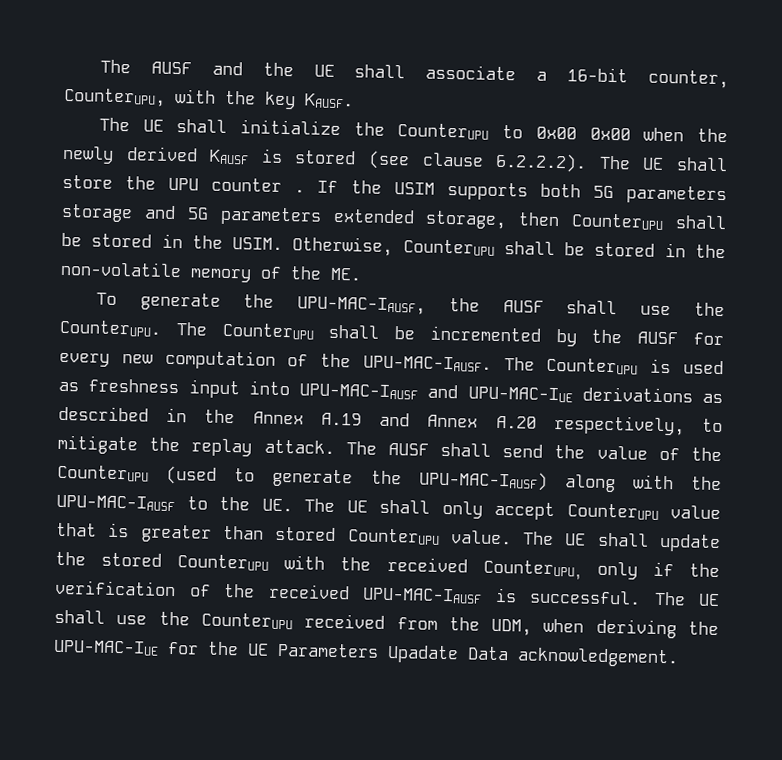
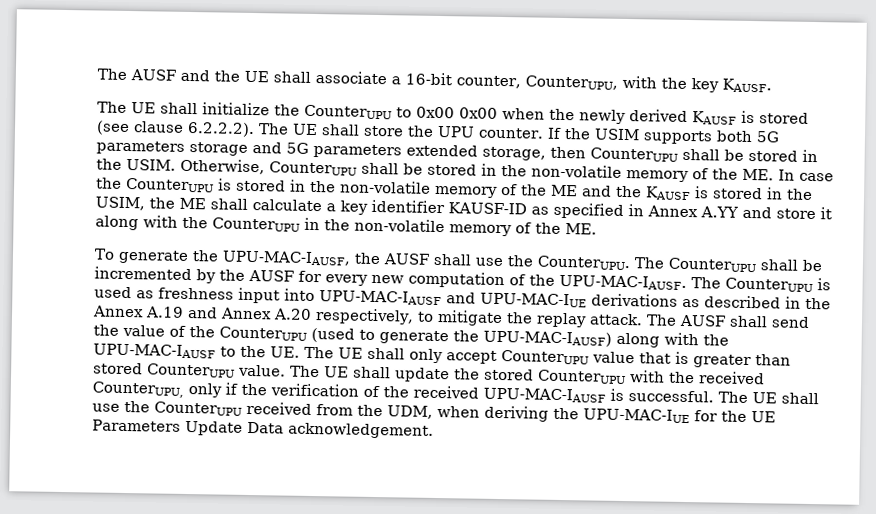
- The UE shall initialize the CounterUPU to 0x00 0x00 when the newly derived KAUSF is stored (see clause 6.2.2.2). The UE shall store the UPU counter .
+ The UE shall initialize the CounterUPU to 0x00 0x00 when the newly derived KAUSF is stored (see clause 6.2.2.2). The UE shall store the UPU counter.
- Otherwise, CounterUPU shall be stored in the non-volatile memory of the ME.
+ Otherwise, CounterUPU shall be stored in the non-volatile memory of the ME. In case the CounterUPU is stored in the non-volatile memory of the ME and the KAUSF is stored in the USIM, the ME shall calculate a key identifier KAUSF-ID as specified in Annex A.YY and store it along with the CounterUPU in the non-volatile memory of the ME.
- The UE shall use the CounterUPU received from the UDM, when deriving the UPU-MAC-IUE for the UE Parameters Upadate Data acknowledgement.
+ The UE shall use the CounterUPU received from the UDM, when deriving the UPU-MAC-IUE for the UE Parameters Update Data acknowledgement.

